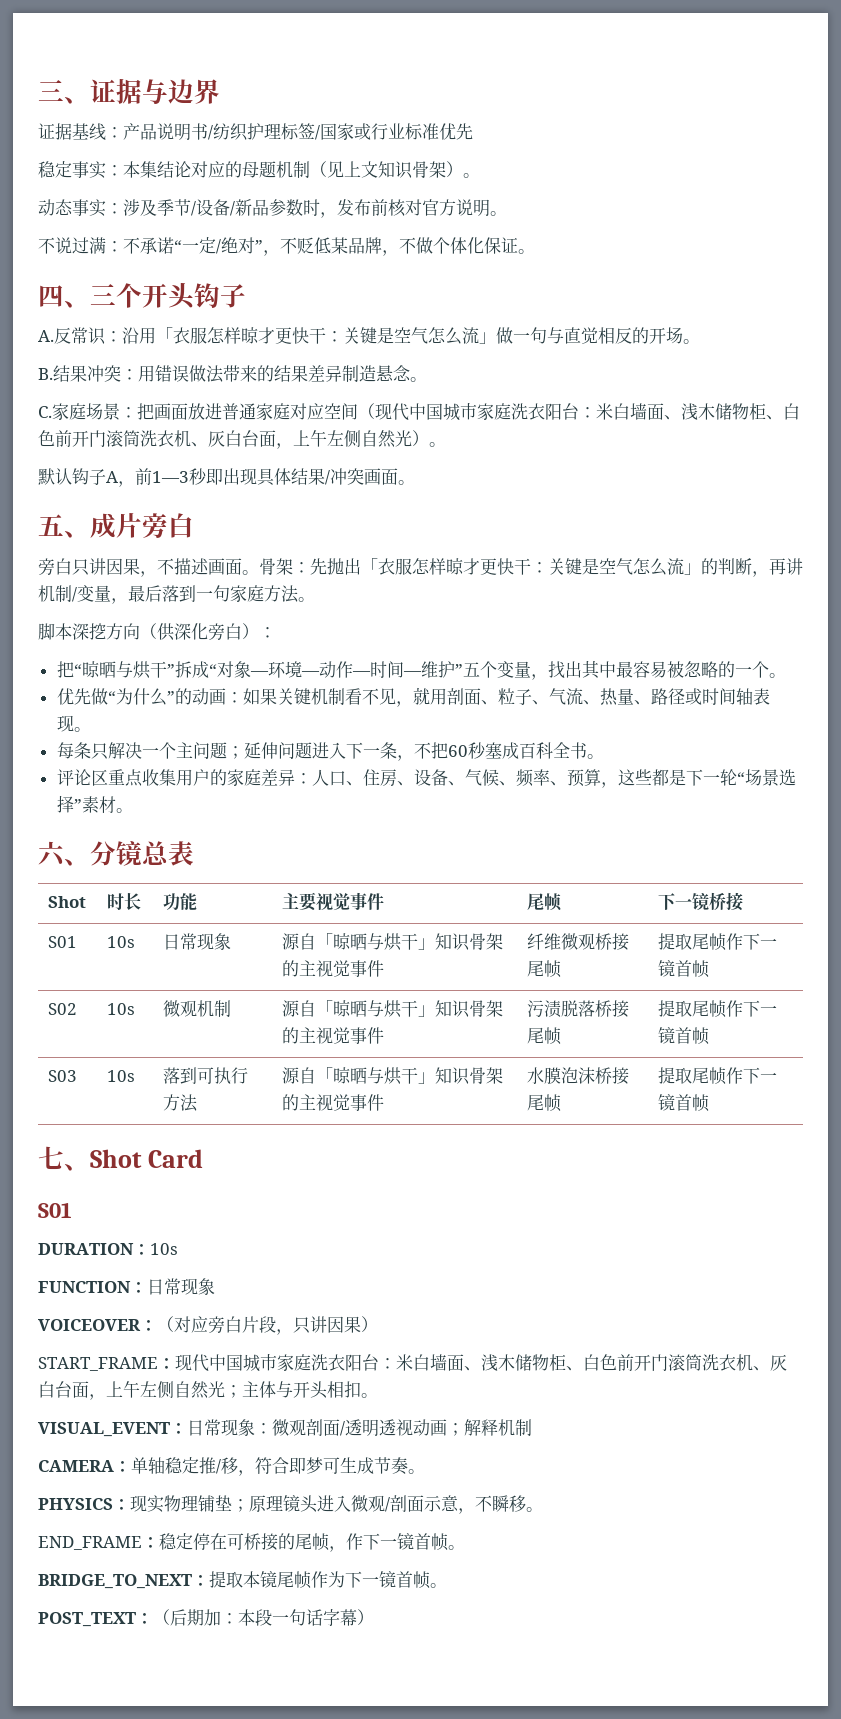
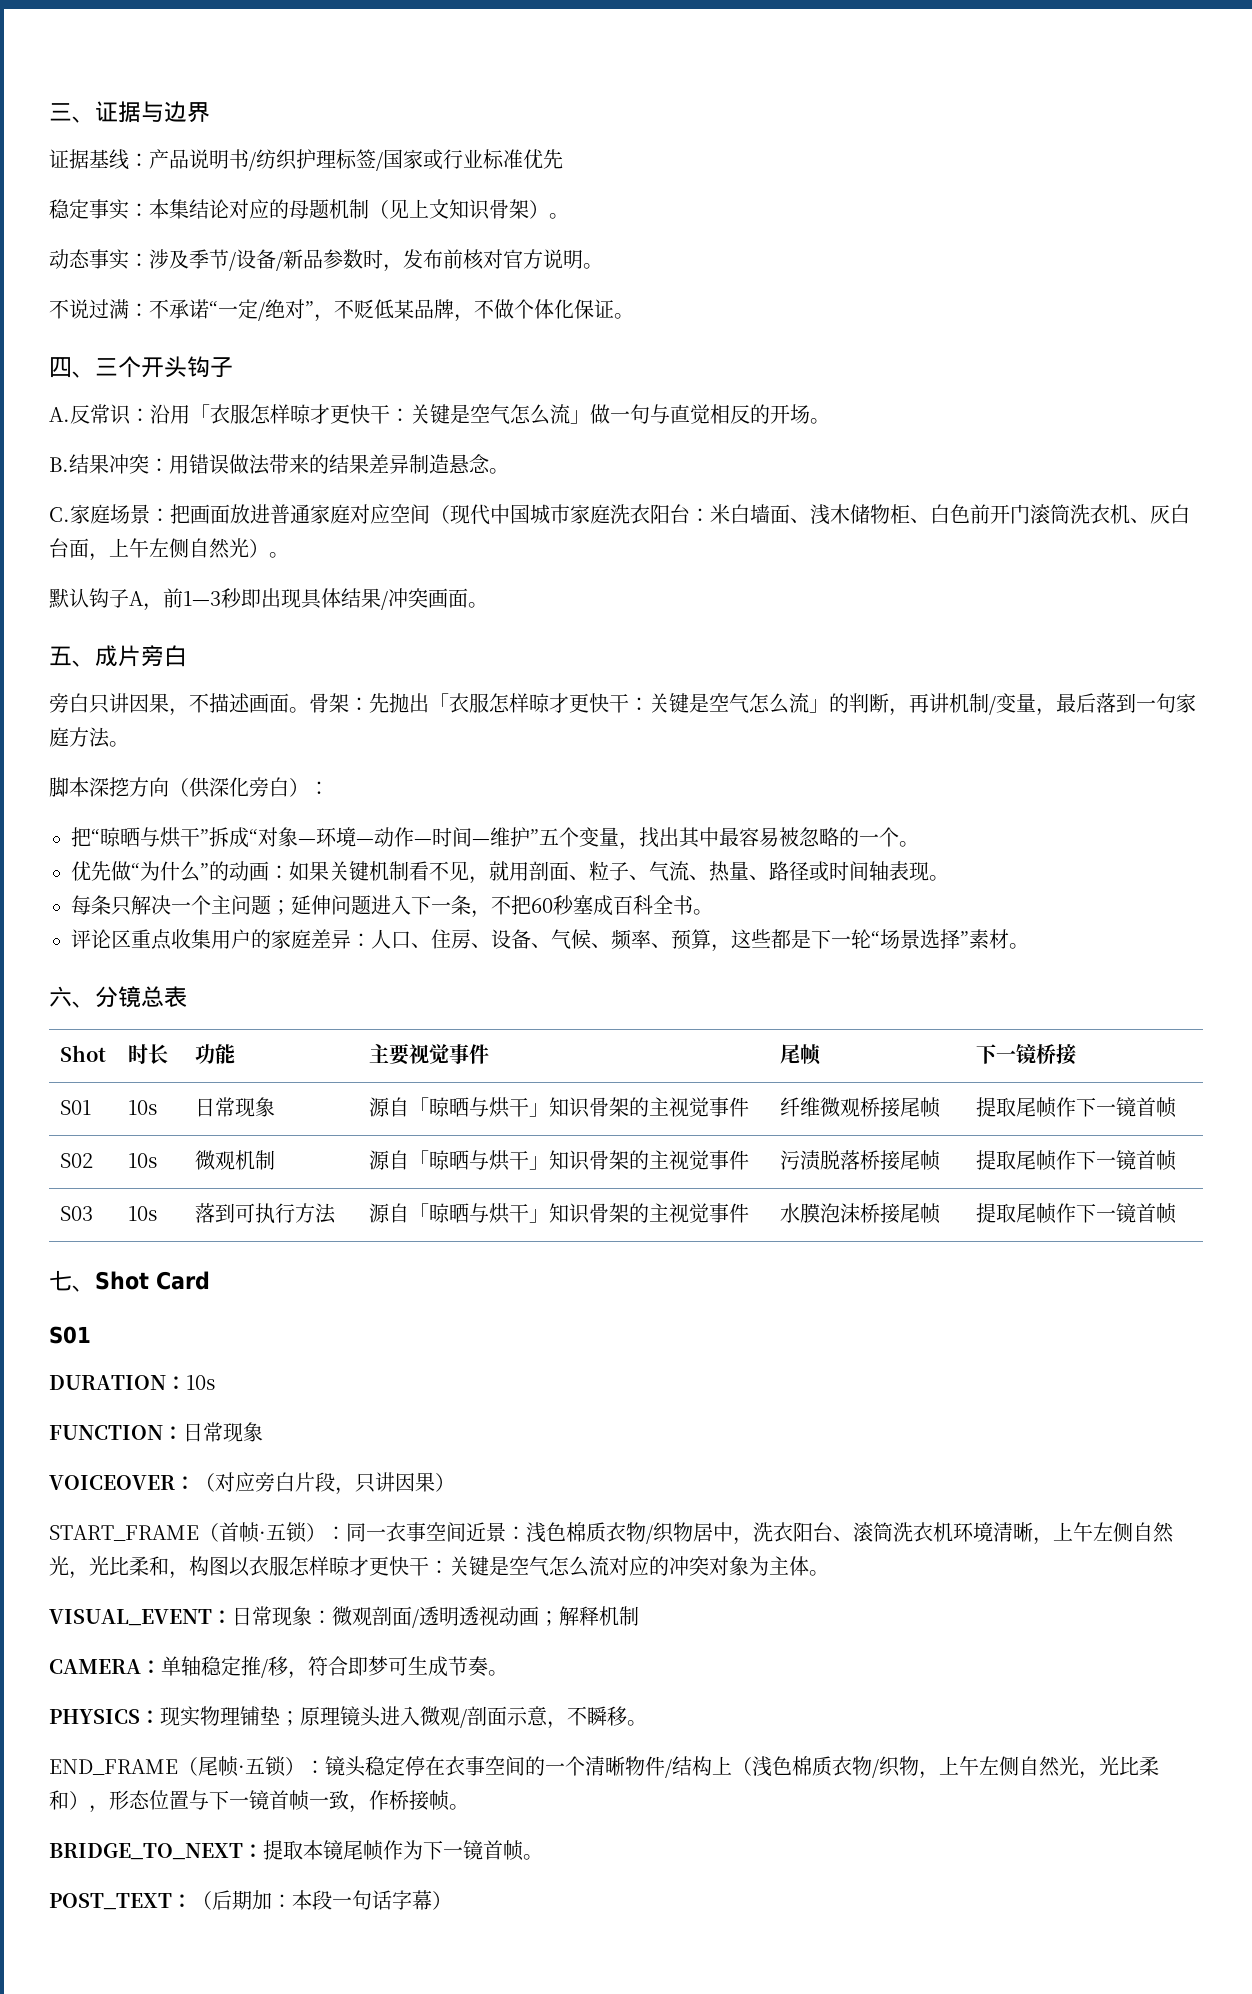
- START_FRAME：现代中国城市家庭洗衣阳台：米白墙面、浅木储物柜、白色前开门滚筒洗衣机、灰白台面，上午左侧自然光；主体与开头相扣。
+ START_FRAME（首帧·五锁）：同一衣事空间近景：浅色棉质衣物/织物居中，洗衣阳台、滚筒洗衣机环境清晰，上午左侧自然光，光比柔和，构图以衣服怎样晾才更快干：关键是空气怎么流对应的冲突对象为主体。
- END_FRAME：稳定停在可桥接的尾帧，作下一镜首帧。
+ END_FRAME（尾帧·五锁）：镜头稳定停在衣事空间的一个清晰物件/结构上（浅色棉质衣物/织物，上午左侧自然光，光比柔和），形态位置与下一镜首帧一致，作桥接帧。

